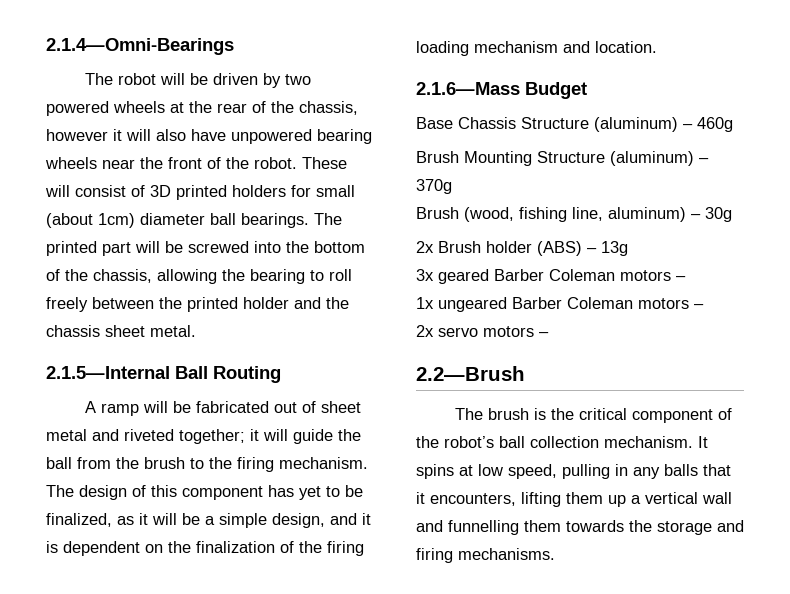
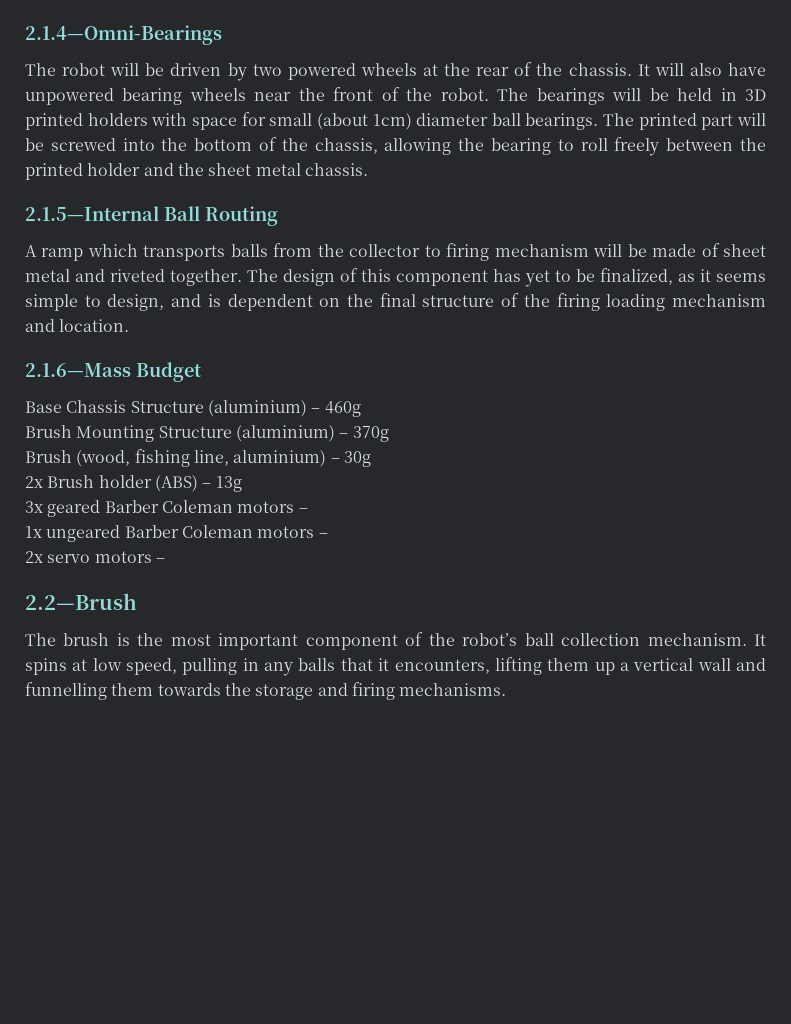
- The robot will be driven by two powered wheels at the rear of the chassis, however it will also have unpowered bearing wheels near the front of the robot.
+ The robot will be driven by two powered wheels at the rear of the chassis. It will also have unpowered bearing wheels near the front of the robot.
- These will consist of 3D printed holders for small (about 1cm) diameter ball bearings.
+ The bearings will be held in 3D printed holders with space for small (about 1cm) diameter ball bearings.
- The printed part will be screwed into the bottom of the chassis, allowing the bearing to roll freely between the printed holder and the chassis sheet metal.
+ The printed part will be screwed into the bottom of the chassis, allowing the bearing to roll freely between the printed holder and the sheet metal chassis.
- A ramp will be fabricated out of sheet metal and riveted together; it will guide the ball from the brush to the firing mechanism.
+ A ramp which transports balls from the collector to firing mechanism will be made of sheet metal and riveted together.
- The design of this component has yet to be finalized, as it will be a simple design, and it is dependent on the finalization of the firing loading mechanism and location.
+ The design of this component has yet to be finalized, as it seems simple to design, and is dependent on the final structure of the firing loading mechanism and location.
- Base Chassis Structure (aluminum) – 460g
+ Base Chassis Structure (aluminium) – 460g
- Brush Mounting Structure (aluminum) – 370g
+ Brush Mounting Structure (aluminium) – 370g
- Brush (wood, fishing line, aluminum) – 30g
+ Brush (wood, fishing line, aluminium) – 30g
- The brush is the critical component of the robot’s ball collection mechanism.
+ The brush is the most important component of the robot’s ball collection mechanism.

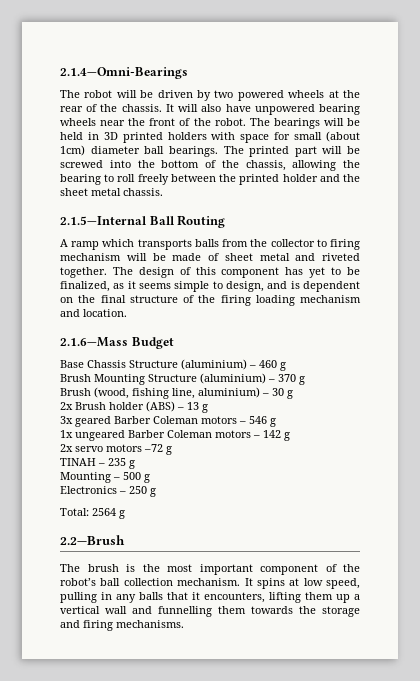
- Base Chassis Structure (aluminium) – 460g
+ Base Chassis Structure (aluminium) – 460 g
- Brush Mounting Structure (aluminium) – 370g
+ Brush Mounting Structure (aluminium) – 370 g
- Brush (wood, fishing line, aluminium) – 30g
+ Brush (wood, fishing line, aluminium) – 30 g
- 2x Brush holder (ABS) – 13g
+ 2x Brush holder (ABS) – 13 g
- 3x geared Barber Coleman motors –
+ 3x geared Barber Coleman motors – 546 g
- 1x ungeared Barber Coleman motors –
+ 1x ungeared Barber Coleman motors – 142 g
- 2x servo motors –
+ 2x servo motors –72 g
+ TINAH – 235 g
+ Mounting – 500 g
+ Electronics – 250 g
+ Total: 2564 g

